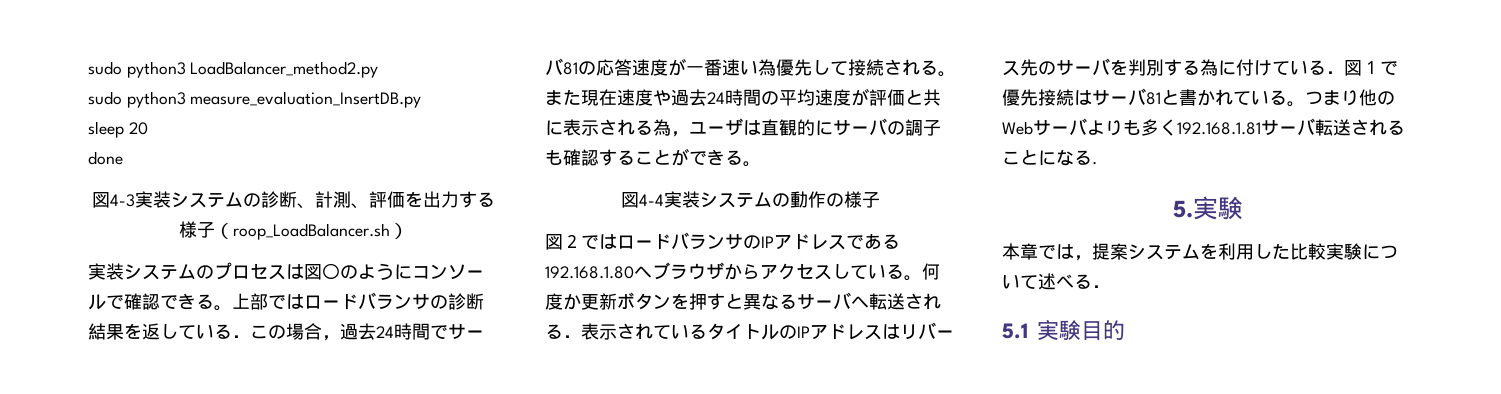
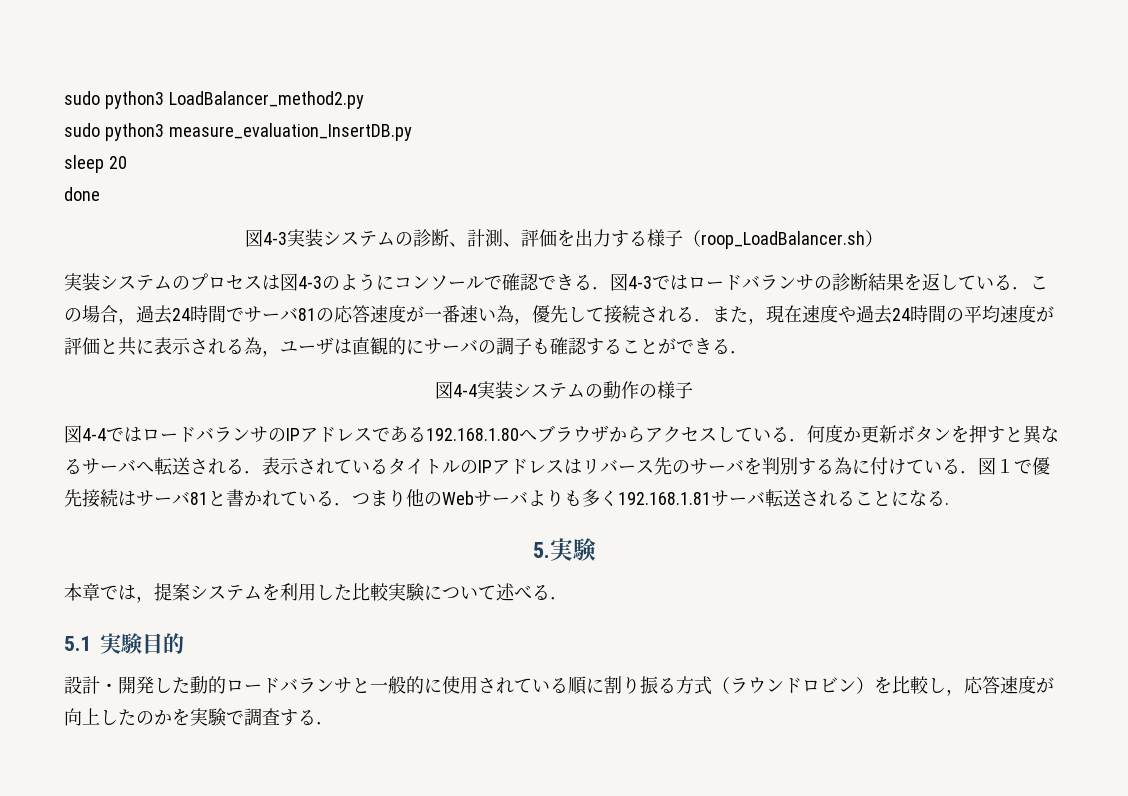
- 実装システムのプロセスは図〇のようにコンソールで確認できる。上部ではロードバランサの診断結果を返している．この場合，過去24時間でサーバ81の応答速度が一番速い為優先して接続される。また現在速度や過去24時間の平均速度が評価と共に表示される為，ユーザは直観的にサーバの調子も確認することができる。
+ 実装システムのプロセスは図4-3のようにコンソールで確認できる．図4-3ではロードバランサの診断結果を返している．この場合，過去24時間でサーバ81の応答速度が一番速い為，優先して接続される．また，現在速度や過去24時間の平均速度が評価と共に表示される為，ユーザは直観的にサーバの調子も確認することができる．
- 図２ではロードバランサのIPアドレスである192.168.1.80へブラウザからアクセスしている。何度か更新ボタンを押すと異なるサーバへ転送される．表示されているタイトルのIPアドレスはリバース先のサーバを判別する為に付けている．図１で優先接続はサーバ81と書かれている。つまり他のWebサーバよりも多く192.168.1.81サーバ転送されることになる.
+ 図4-4ではロードバランサのIPアドレスである192.168.1.80へブラウザからアクセスしている．何度か更新ボタンを押すと異なるサーバへ転送される．表示されているタイトルのIPアドレスはリバース先のサーバを判別する為に付けている．図１で優先接続はサーバ81と書かれている．つまり他のWebサーバよりも多く192.168.1.81サーバ転送されることになる.
+ 設計・開発した動的ロードバランサと一般的に使用されている順に割り振る方式（ラウンドロビン）を比較し，応答速度が向上したのかを実験で調査する．

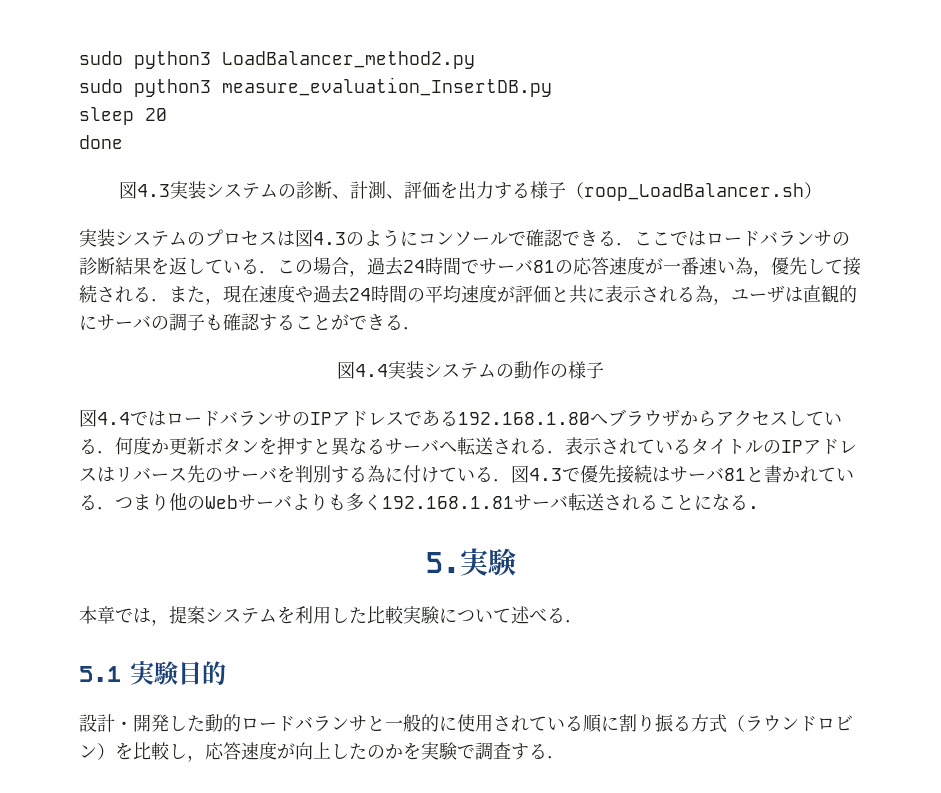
- 図4-3実装システムの診断、計測、評価を出力する様子（roop_LoadBalancer.sh）
+ 図4.3実装システムの診断、計測、評価を出力する様子（roop_LoadBalancer.sh）
- 実装システムのプロセスは図4-3のようにコンソールで確認できる．図4-3ではロードバランサの診断結果を返している．この場合，過去24時間でサーバ81の応答速度が一番速い為，優先して接続される．また，現在速度や過去24時間の平均速度が評価と共に表示される為，ユーザは直観的にサーバの調子も確認することができる．
+ 実装システムのプロセスは図4.3のようにコンソールで確認できる．ここではロードバランサの診断結果を返している．この場合，過去24時間でサーバ81の応答速度が一番速い為，優先して接続される．また，現在速度や過去24時間の平均速度が評価と共に表示される為，ユーザは直観的にサーバの調子も確認することができる．
- 図4-4実装システムの動作の様子
+ 図4.4実装システムの動作の様子
- 図4-4ではロードバランサのIPアドレスである192.168.1.80へブラウザからアクセスしている．何度か更新ボタンを押すと異なるサーバへ転送される．表示されているタイトルのIPアドレスはリバース先のサーバを判別する為に付けている．図１で優先接続はサーバ81と書かれている．つまり他のWebサーバよりも多く192.168.1.81サーバ転送されることになる.
+ 図4.4ではロードバランサのIPアドレスである192.168.1.80へブラウザからアクセスしている．何度か更新ボタンを押すと異なるサーバへ転送される．表示されているタイトルのIPアドレスはリバース先のサーバを判別する為に付けている．図4.3で優先接続はサーバ81と書かれている．つまり他のWebサーバよりも多く192.168.1.81サーバ転送されることになる.

